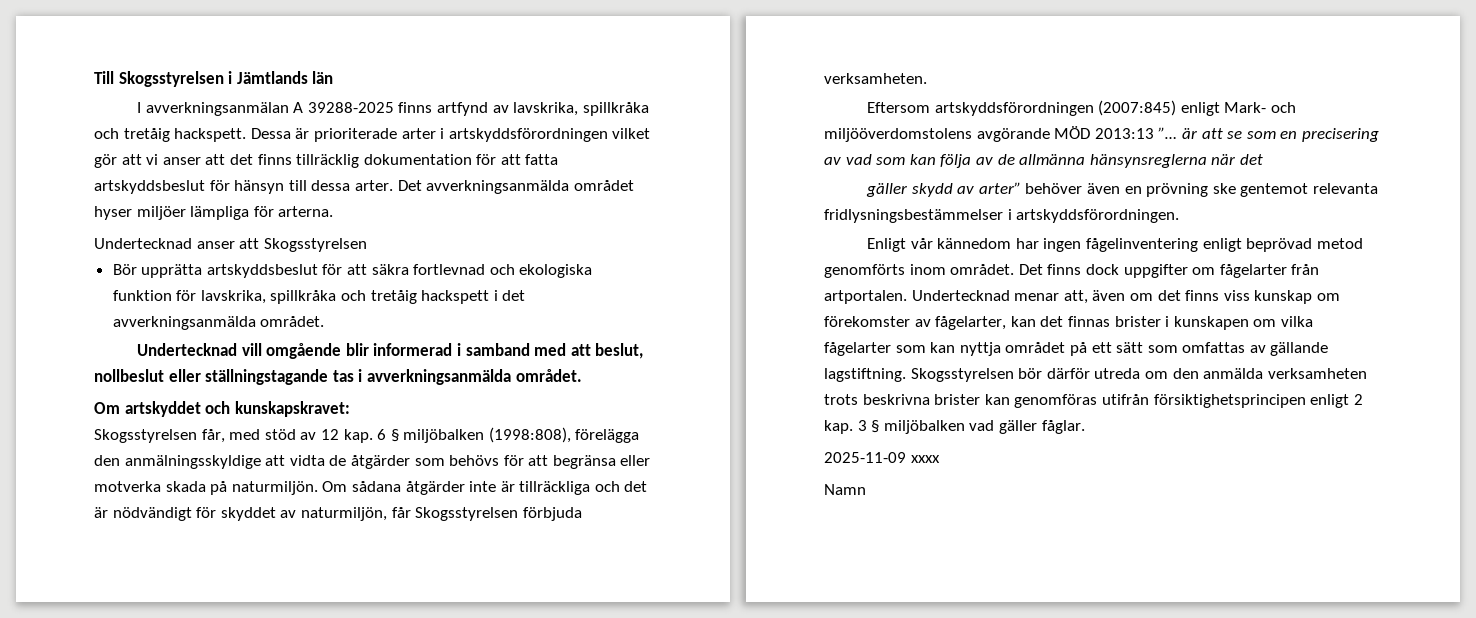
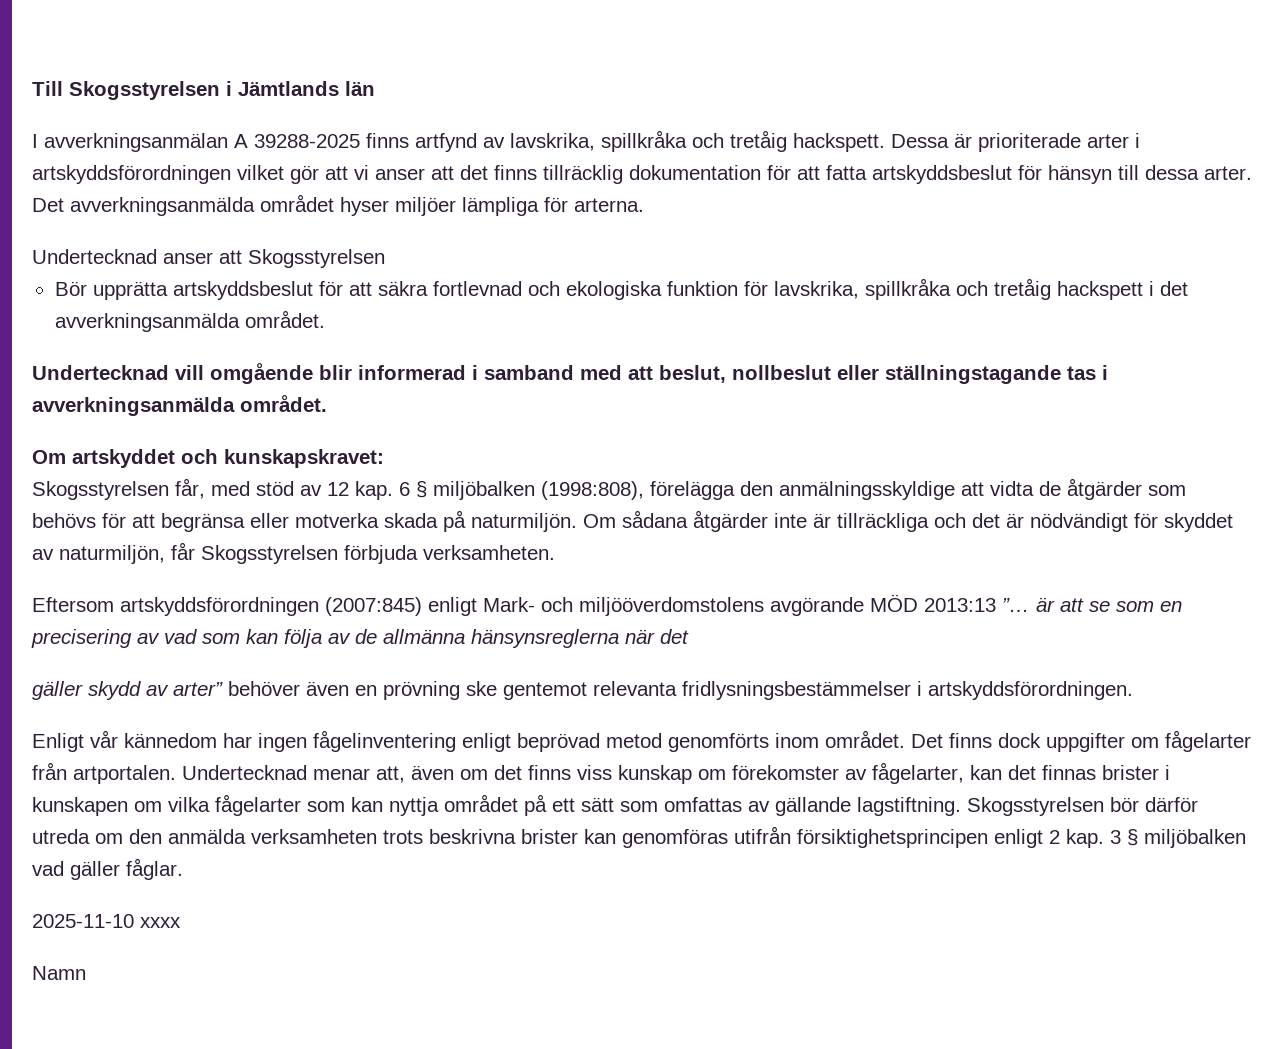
- 2025-11-09 xxxx
+ 2025-11-10 xxxx

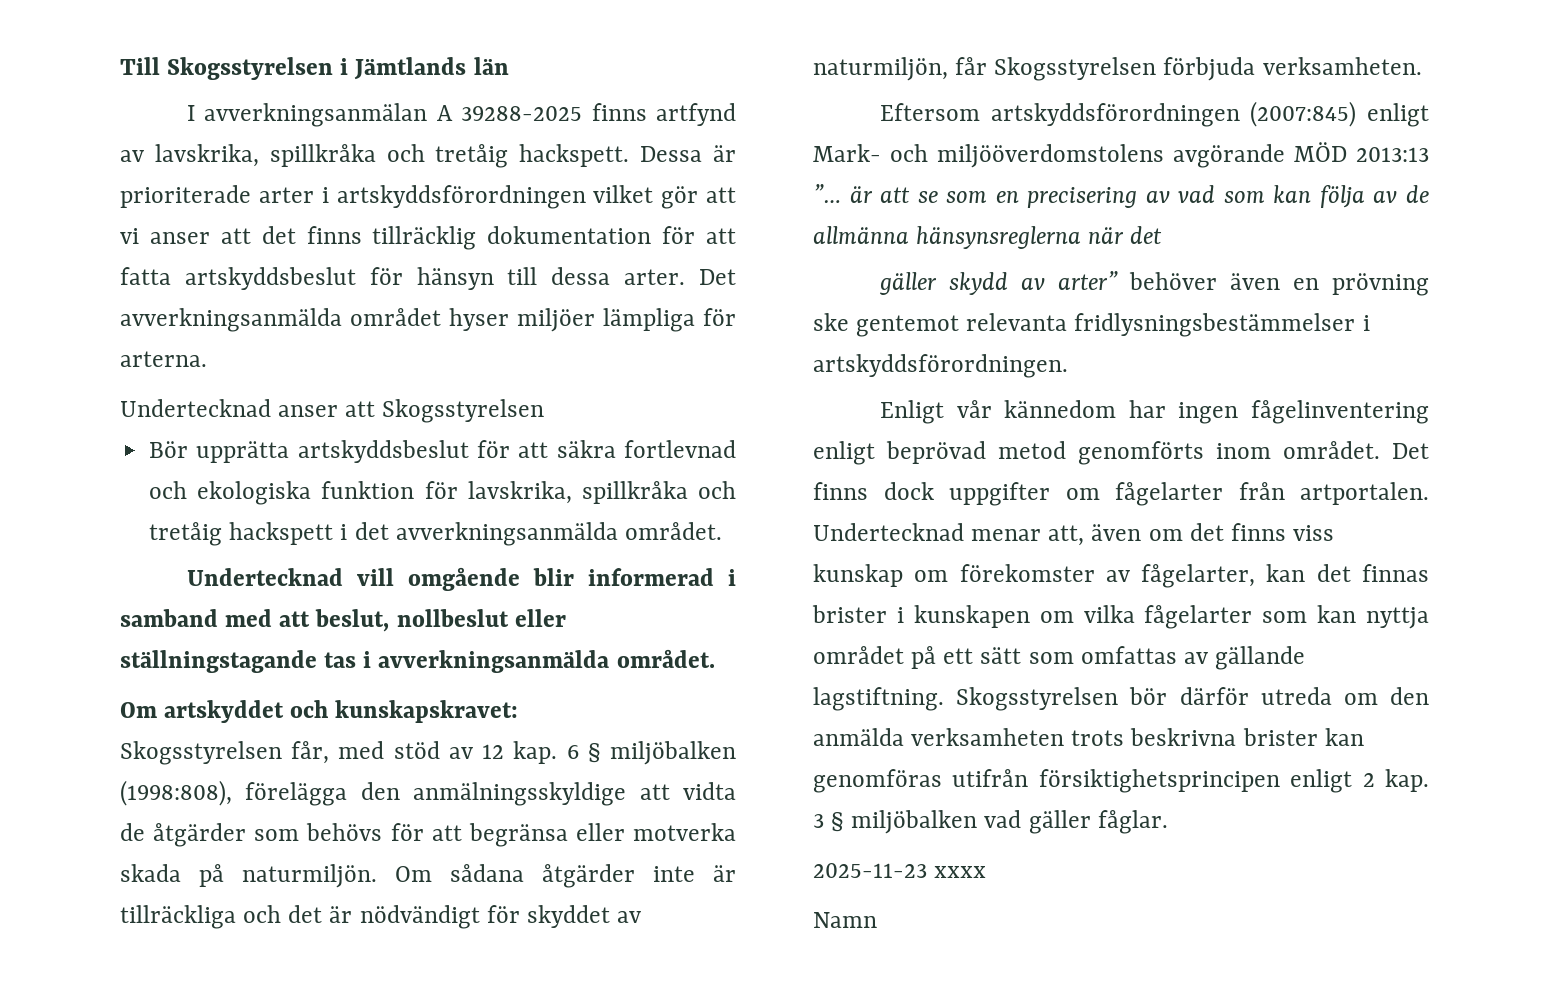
- 2025-11-10 xxxx
+ 2025-11-23 xxxx

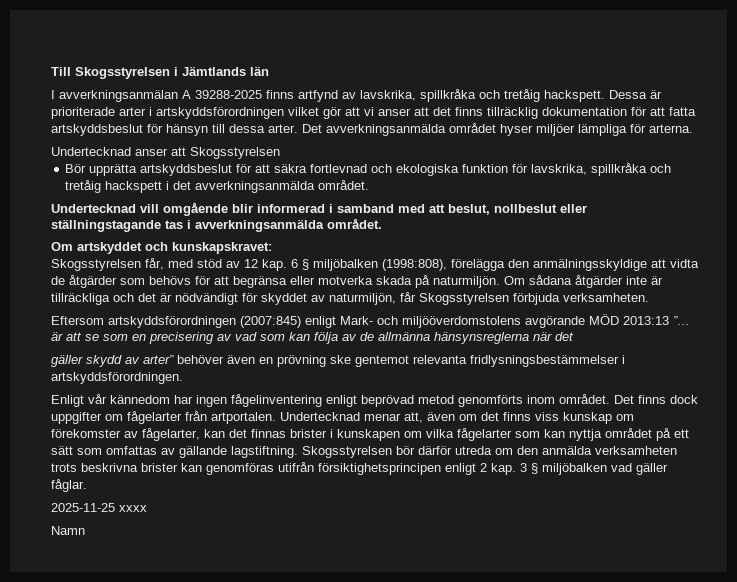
- 2025-11-23 xxxx
+ 2025-11-25 xxxx

